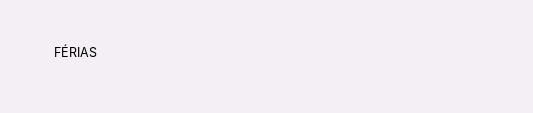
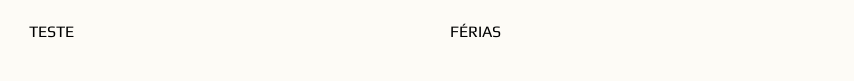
+ TESTE

